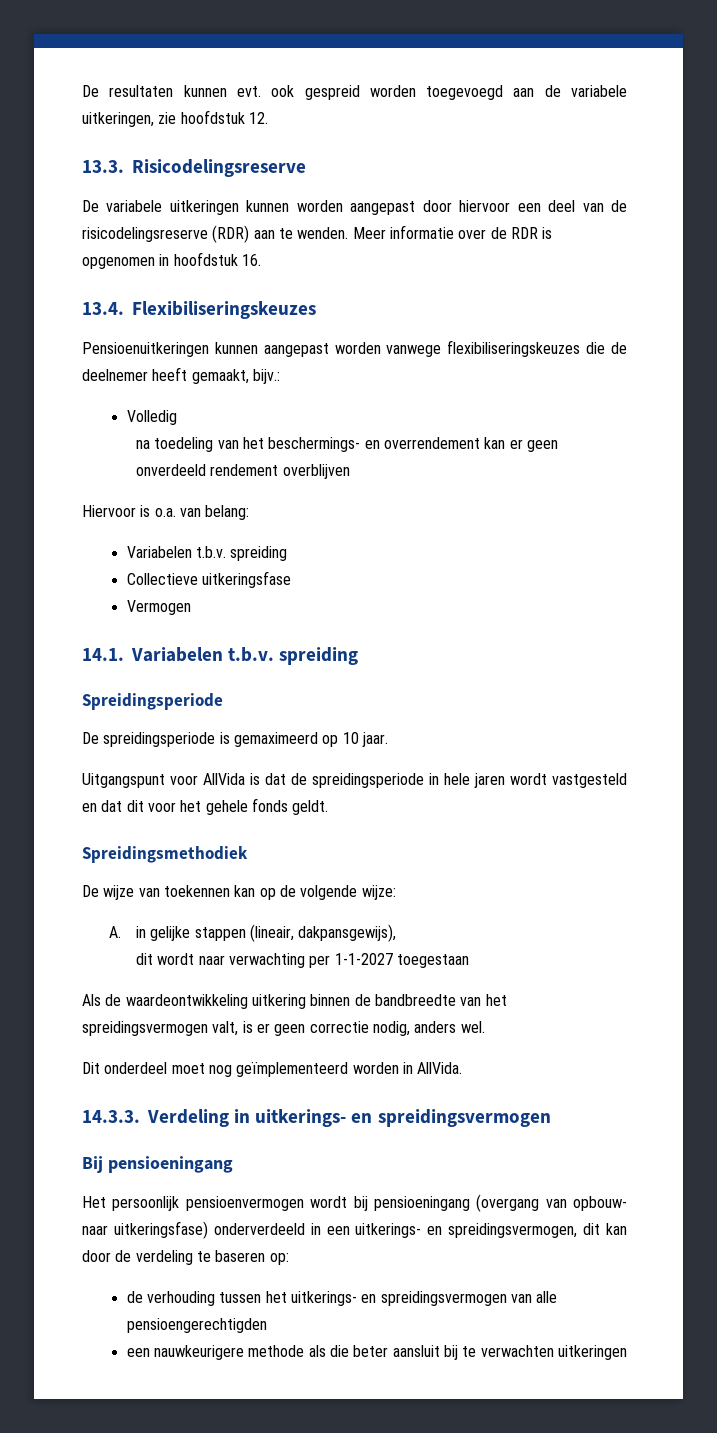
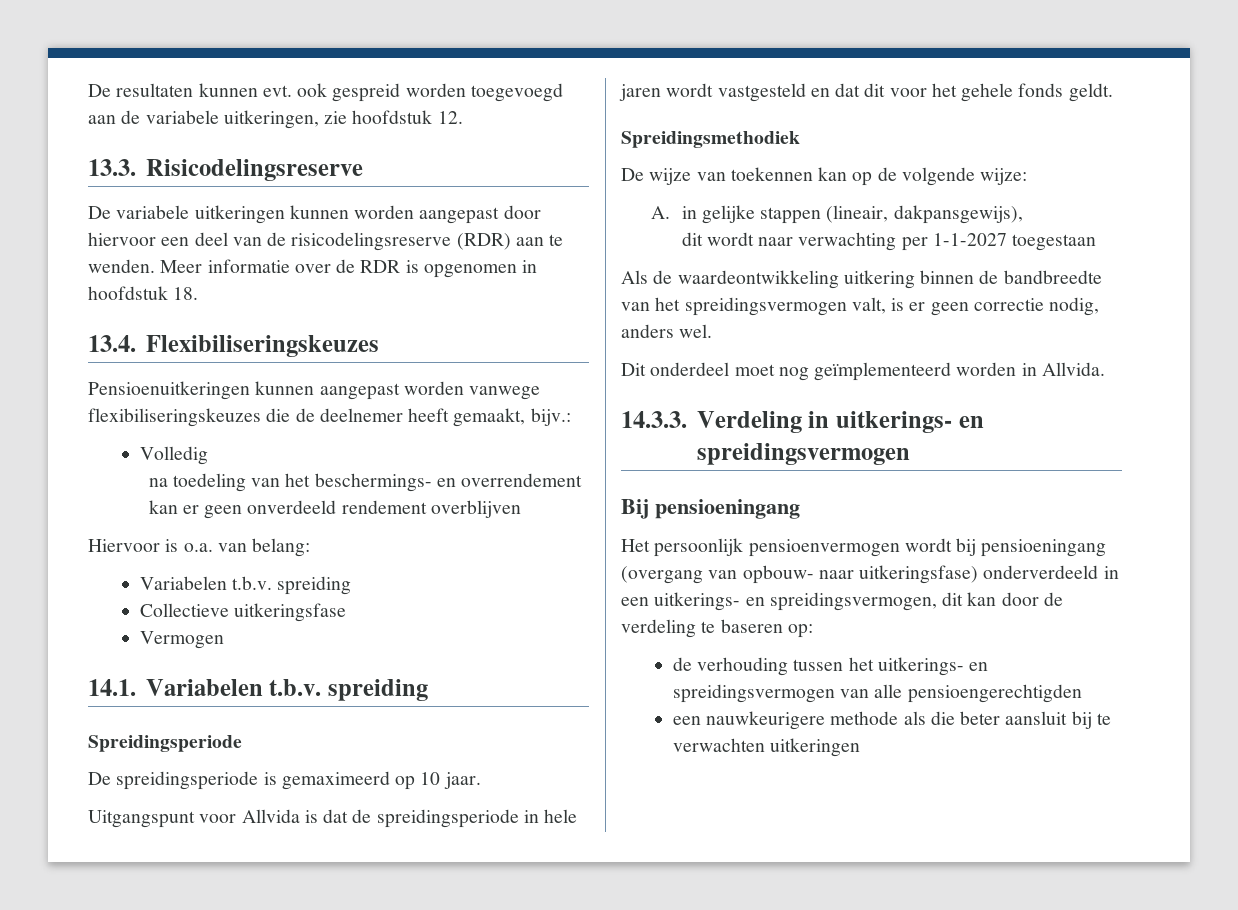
- Meer informatie over de RDR is opgenomen in hoofdstuk 16.
+ Meer informatie over de RDR is opgenomen in hoofdstuk 18.
- Uitgangspunt voor AllVida is dat de spreidingsperiode in hele jaren wordt vastgesteld en dat dit voor het gehele fonds geldt.
+ Uitgangspunt voor Allvida is dat de spreidingsperiode in hele jaren wordt vastgesteld en dat dit voor het gehele fonds geldt.
- Dit onderdeel moet nog geïmplementeerd worden in AllVida.
+ Dit onderdeel moet nog geïmplementeerd worden in Allvida.

